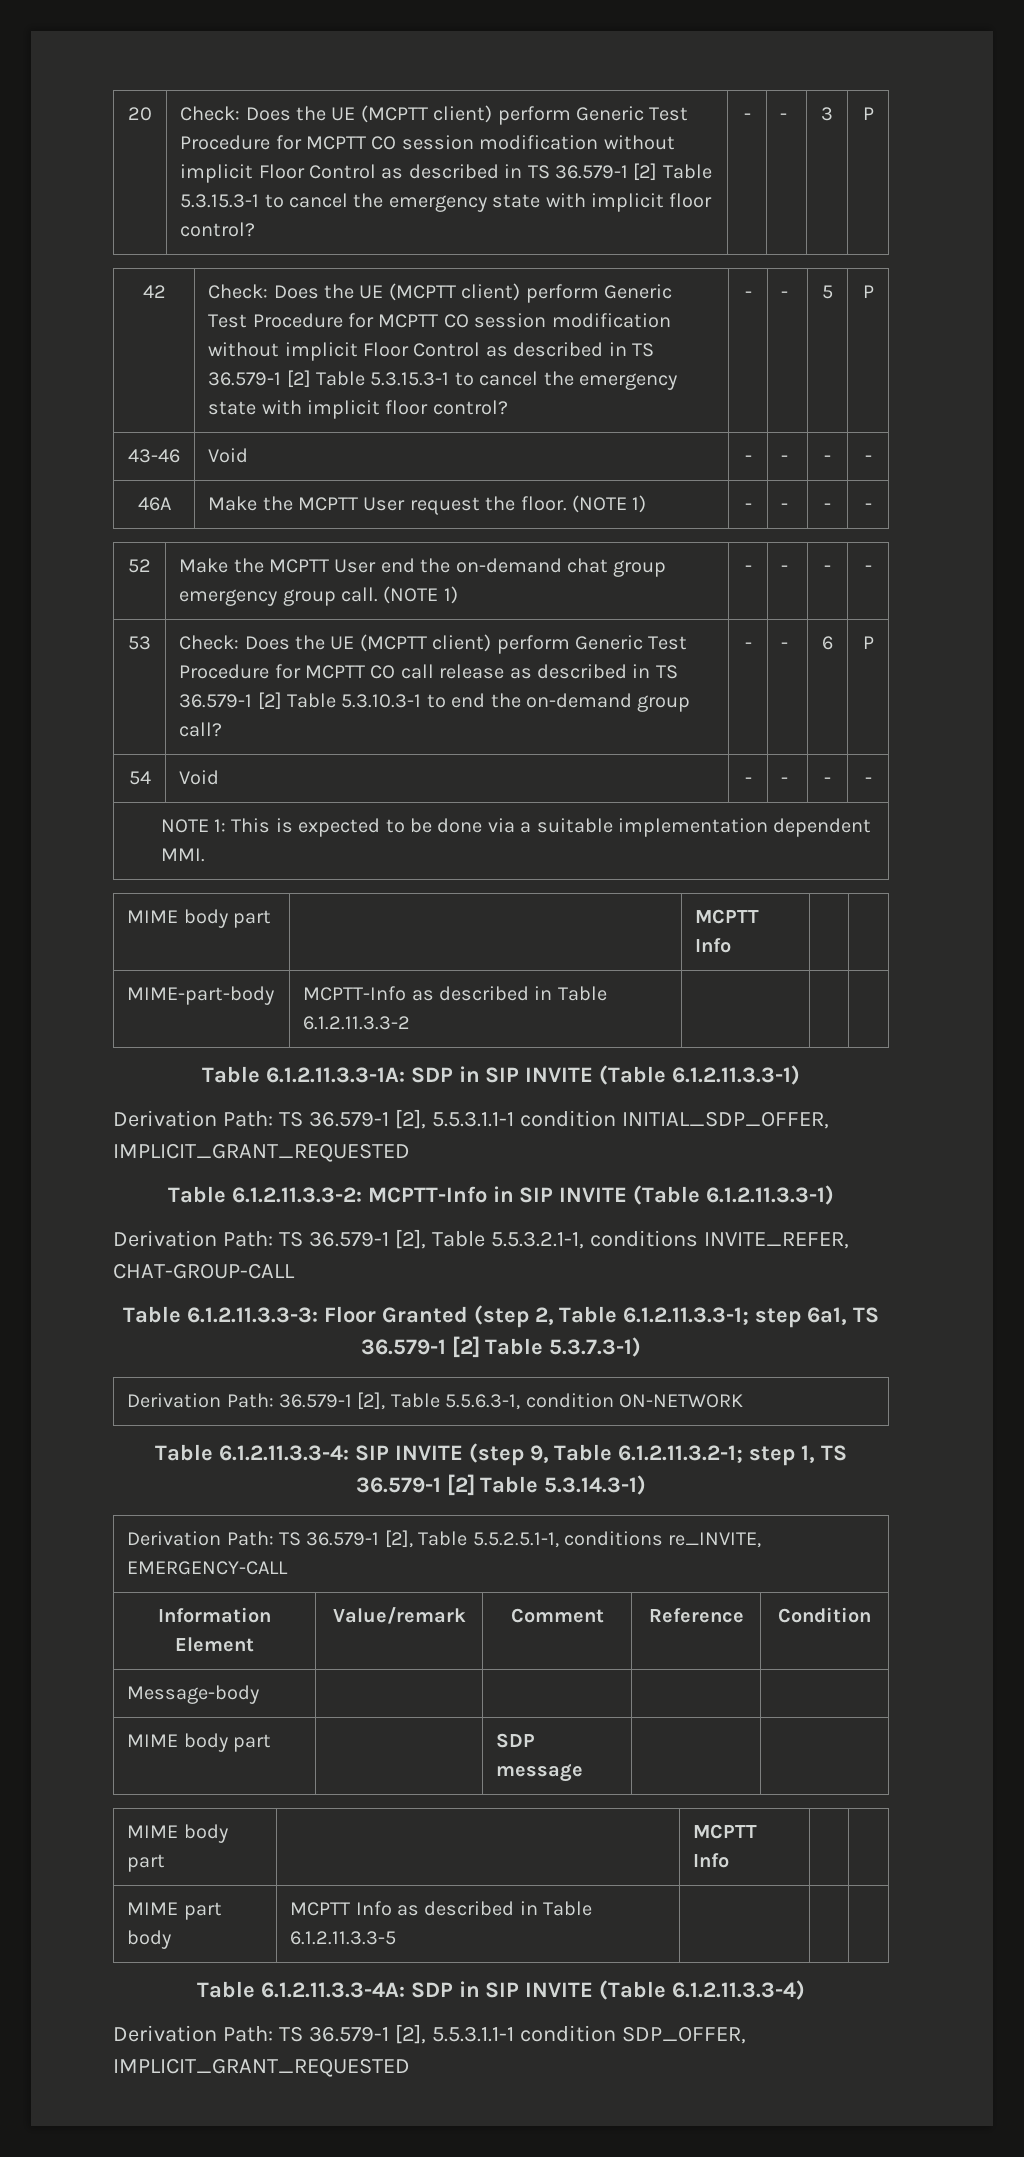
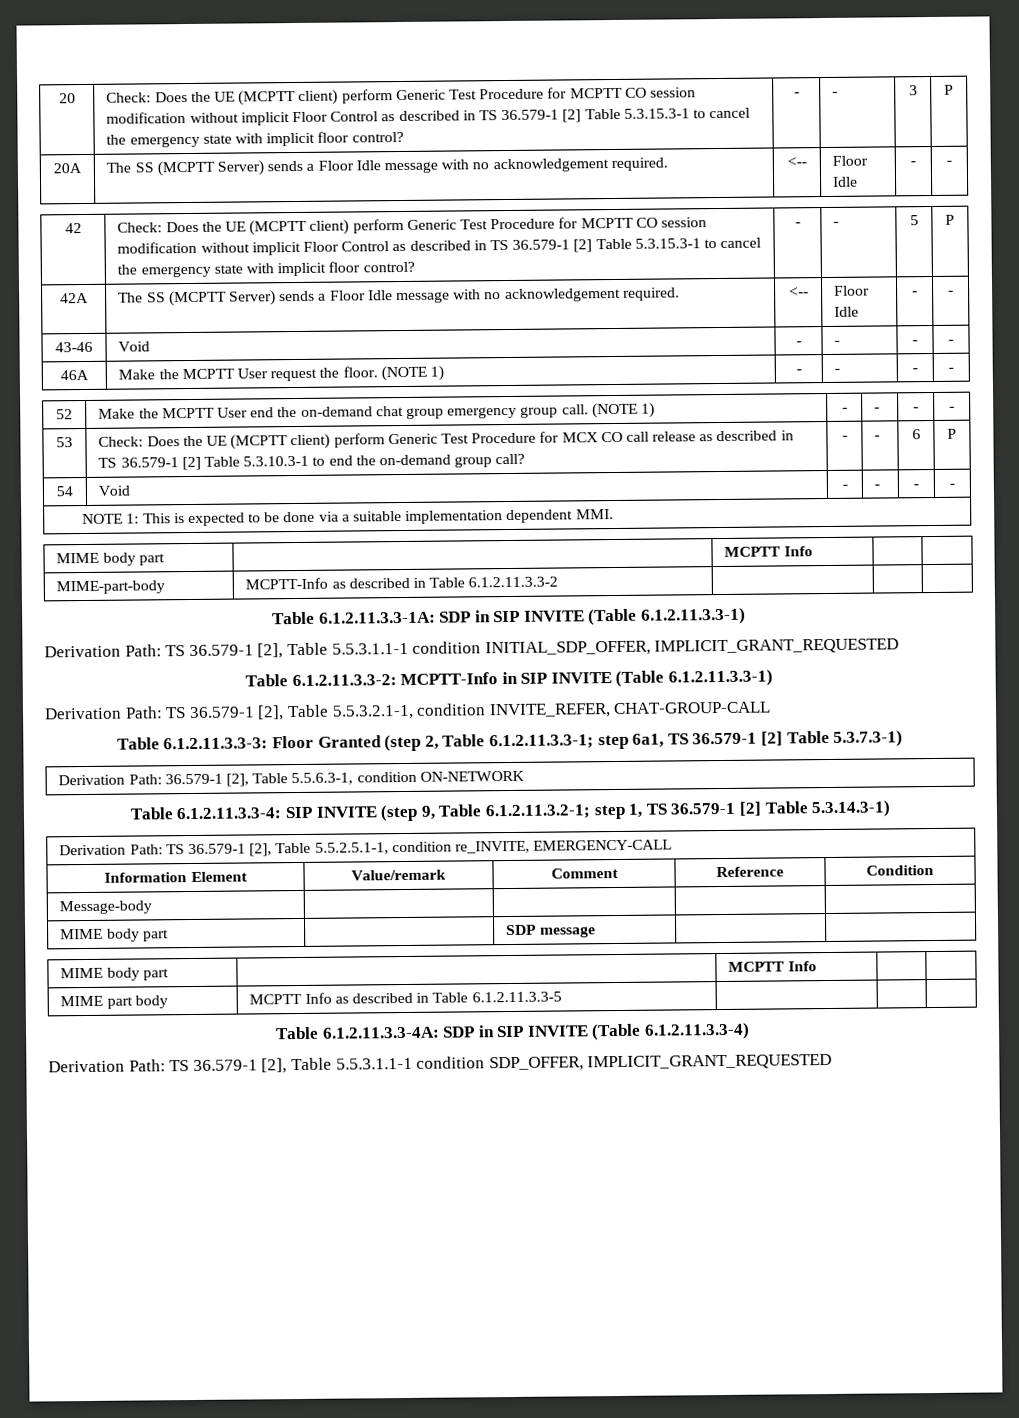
+ 20A | The SS (MCPTT Server) sends a Floor Idle message with no acknowledgement required. | <-- | Floor Idle | - | -
+ 42A | The SS (MCPTT Server) sends a Floor Idle message with no acknowledgement required. | <-- | Floor Idle | - | -
- 53 | Check: Does the UE (MCPTT client) perform Generic Test Procedure for MCPTT CO call release as described in TS 36.579-1 [2] Table 5.3.10.3-1 to end the on-demand group call? | - | - | 6 | P
+ 53 | Check: Does the UE (MCPTT client) perform Generic Test Procedure for MCX CO call release as described in TS 36.579-1 [2] Table 5.3.10.3-1 to end the on-demand group call? | - | - | 6 | P
- Derivation Path: TS 36.579-1 [2], 5.5.3.1.1-1 condition INITIAL_SDP_OFFER, IMPLICIT_GRANT_REQUESTED
+ Derivation Path: TS 36.579-1 [2], Table 5.5.3.1.1-1 condition INITIAL_SDP_OFFER, IMPLICIT_GRANT_REQUESTED
- Derivation Path: TS 36.579-1 [2], Table 5.5.3.2.1-1, conditions INVITE_REFER, CHAT-GROUP-CALL
+ Derivation Path: TS 36.579-1 [2], Table 5.5.3.2.1-1, condition INVITE_REFER, CHAT-GROUP-CALL
- Derivation Path: TS 36.579-1 [2], Table 5.5.2.5.1-1, conditions re_INVITE, EMERGENCY-CALL
+ Derivation Path: TS 36.579-1 [2], Table 5.5.2.5.1-1, condition re_INVITE, EMERGENCY-CALL
- Derivation Path: TS 36.579-1 [2], 5.5.3.1.1-1 condition SDP_OFFER, IMPLICIT_GRANT_REQUESTED
+ Derivation Path: TS 36.579-1 [2], Table 5.5.3.1.1-1 condition SDP_OFFER, IMPLICIT_GRANT_REQUESTED

